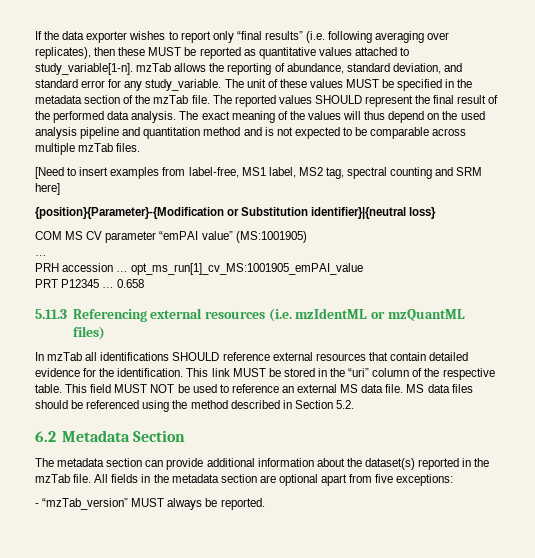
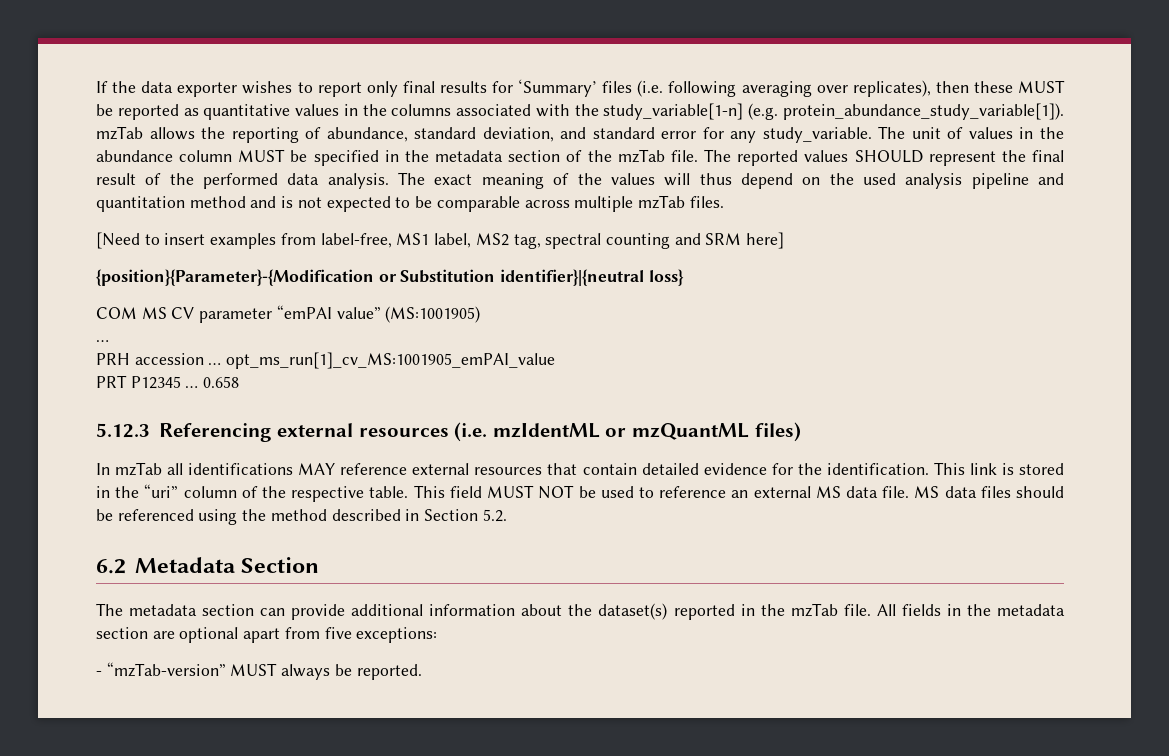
- If the data exporter wishes to report only “final results” (i.e. following averaging over replicates), then these MUST be reported as quantitative values attached to study_variable[1-n]. mzTab allows the reporting of abundance, standard deviation, and standard error for any study_variable.
+ If the data exporter wishes to report only final results for ‘Summary’ files (i.e. following averaging over replicates), then these MUST be reported as quantitative values in the columns associated with the study_variable[1-n] (e.g. protein_abundance_study_variable[1]). mzTab allows the reporting of abundance, standard deviation, and standard error for any study_variable.
- The unit of these values MUST be specified in the metadata section of the mzTab file.
+ The unit of values in the abundance column MUST be specified in the metadata section of the mzTab file.
- 5.11.3 Referencing external resources (i.e. mzIdentML or mzQuantML files)
+ 5.12.3 Referencing external resources (i.e. mzIdentML or mzQuantML files)
- In mzTab all identifications SHOULD reference external resources that contain detailed evidence for the identification.
+ In mzTab all identifications MAY reference external resources that contain detailed evidence for the identification.
- This link MUST be stored in the “uri” column of the respective table.
+ This link is stored in the “uri” column of the respective table.
- - “mzTab_version” MUST always be reported.
+ - “mzTab-version” MUST always be reported.

